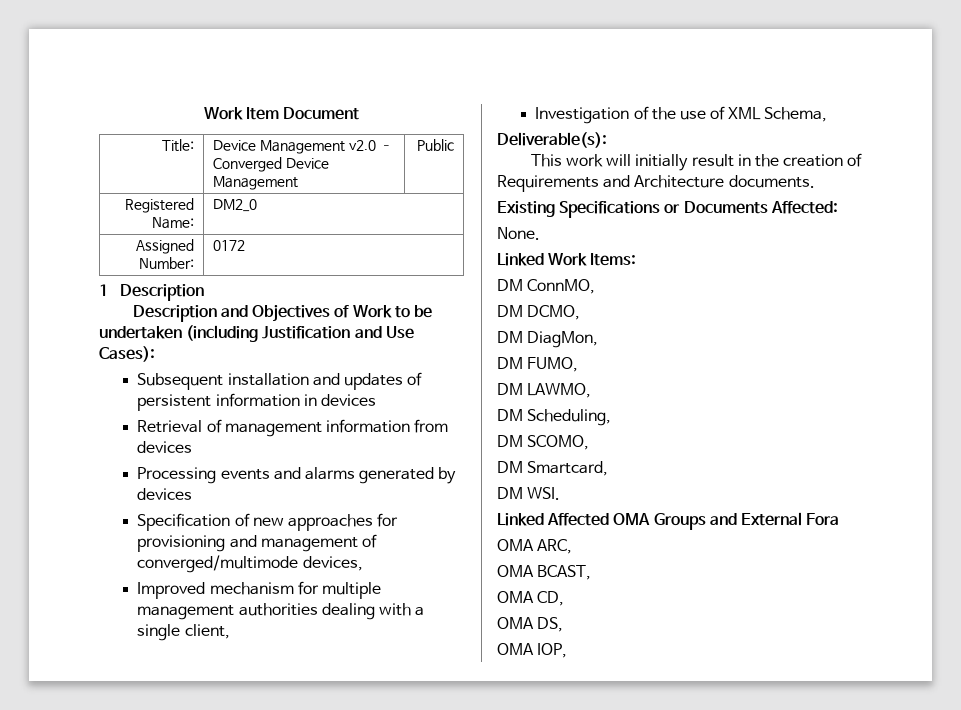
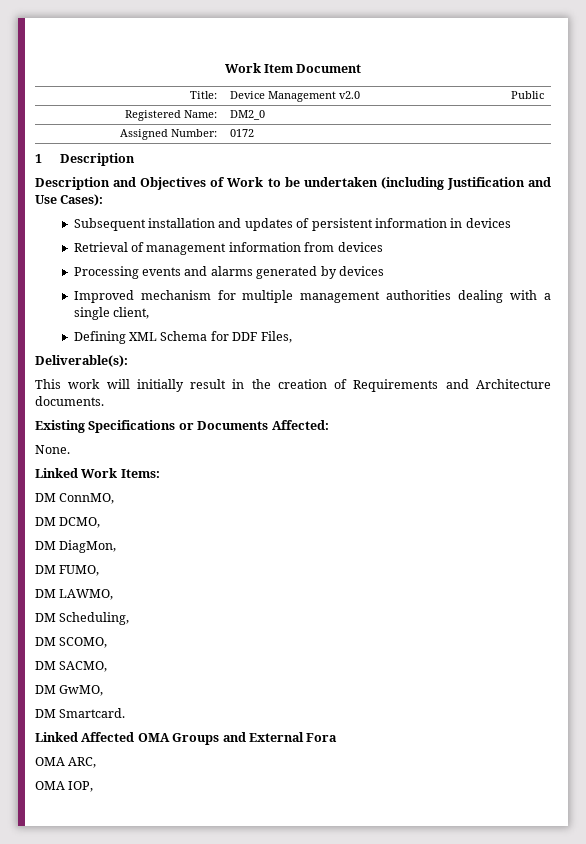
- Title: | Device Management v2.0 – Converged Device Management | Public
+ Title: | Device Management v2.0 | Public
- Specification of new approaches for provisioning and management of converged/multimode devices,
- Investigation of the use of XML Schema,
+ Defining XML Schema for DDF Files,
- DM Smartcard,
- DM WSI.
+ DM SACMO,
+ DM GwMO,
+ DM Smartcard.
- OMA BCAST,
- OMA CD,
- OMA DS,

